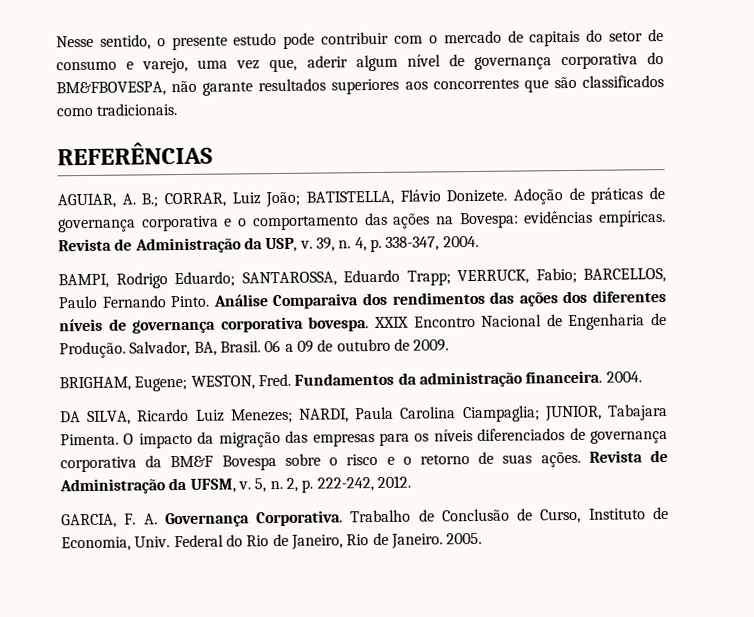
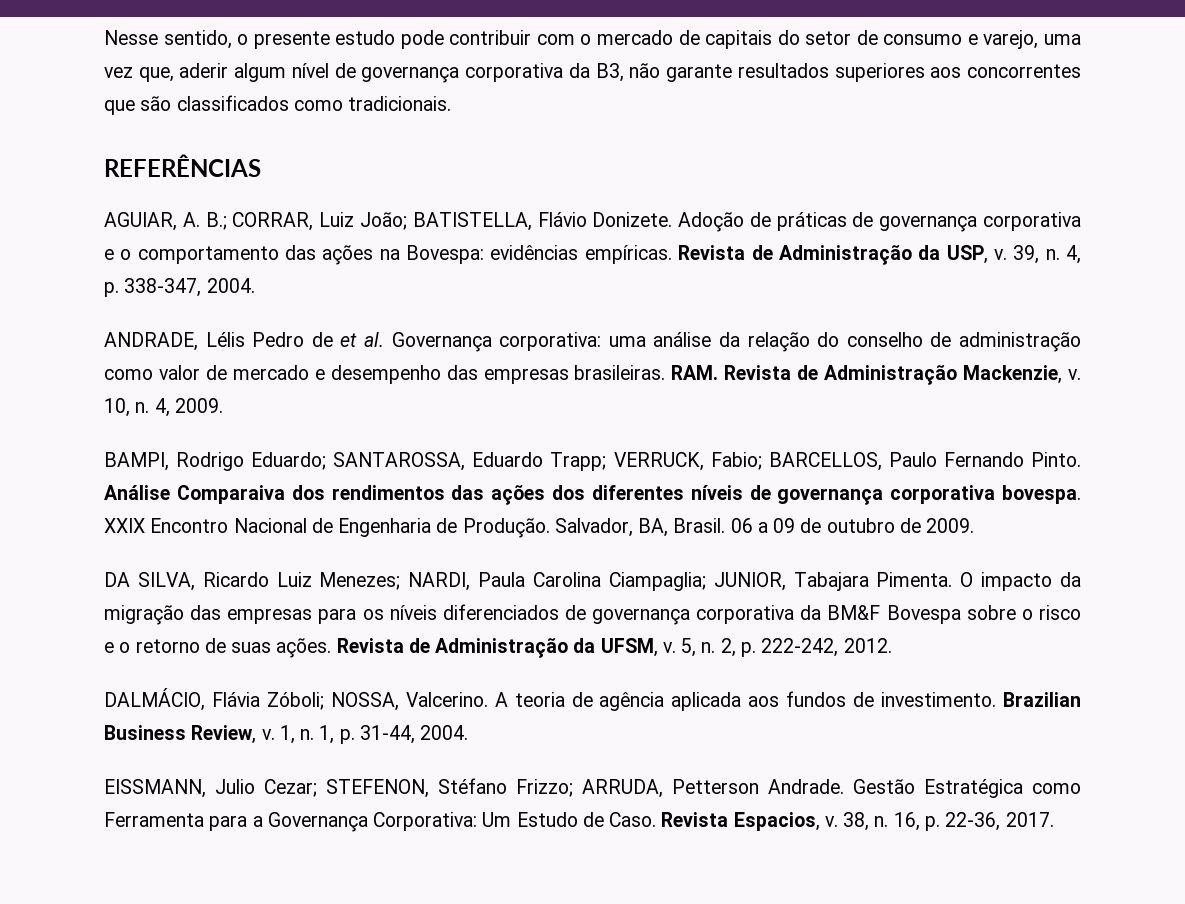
- Nesse sentido, o presente estudo pode contribuir com o mercado de capitais do setor de consumo e varejo, uma vez que, aderir algum nível de governança corporativa do BM&FBOVESPA, não garante resultados superiores aos concorrentes que são classificados como tradicionais.
+ Nesse sentido, o presente estudo pode contribuir com o mercado de capitais do setor de consumo e varejo, uma vez que, aderir algum nível de governança corporativa da B3, não garante resultados superiores aos concorrentes que são classificados como tradicionais.
+ ANDRADE, Lélis Pedro de et al. Governança corporativa: uma análise da relação do conselho de administração como valor de mercado e desempenho das empresas brasileiras. RAM. Revista de Administração Mackenzie, v. 10, n. 4, 2009.
- BRIGHAM, Eugene; WESTON, Fred. Fundamentos da administração financeira. 2004.
- GARCIA, F. A. Governança Corporativa. Trabalho de Conclusão de Curso, Instituto de Economia, Univ. Federal do Rio de Janeiro, Rio de Janeiro. 2005.
+ DALMÁCIO, Flávia Zóboli; NOSSA, Valcerino. A teoria de agência aplicada aos fundos de investimento. Brazilian Business Review, v. 1, n. 1, p. 31-44, 2004.
+ EISSMANN, Julio Cezar; STEFENON, Stéfano Frizzo; ARRUDA, Petterson Andrade. Gestão Estratégica como Ferramenta para a Governança Corporativa: Um Estudo de Caso. Revista Espacios, v. 38, n. 16, p. 22-36, 2017.

